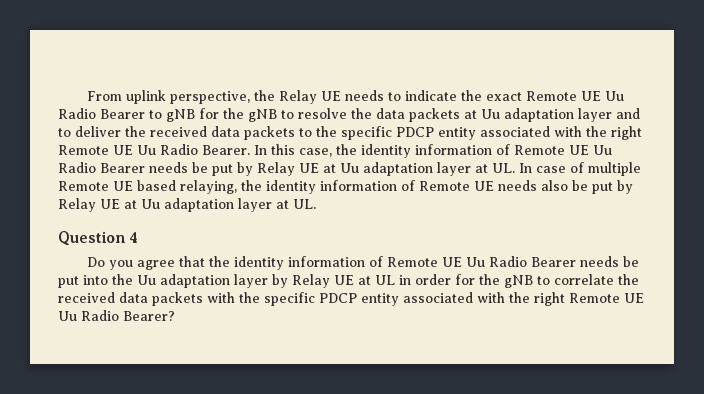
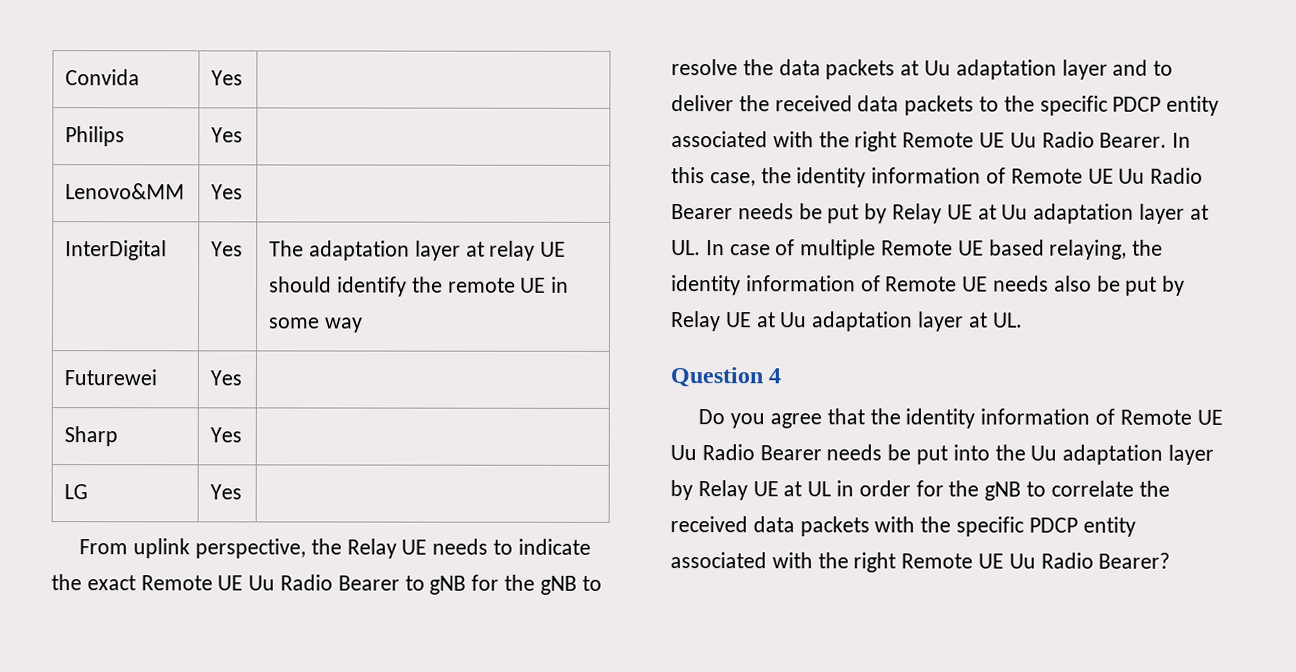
+ Convida | Yes |
+ Philips | Yes |
+ Lenovo&MM | Yes |
+ InterDigital | Yes | The adaptation layer at relay UE should identify the remote UE in some way
+ Futurewei | Yes |
+ Sharp | Yes |
+ LG | Yes |

